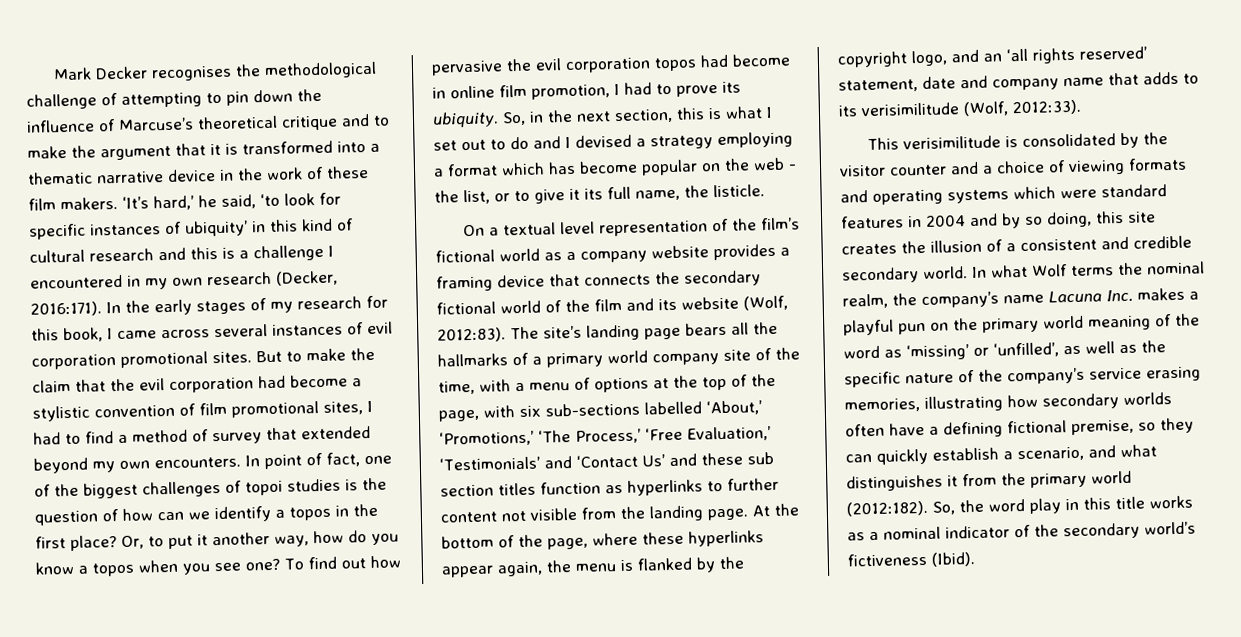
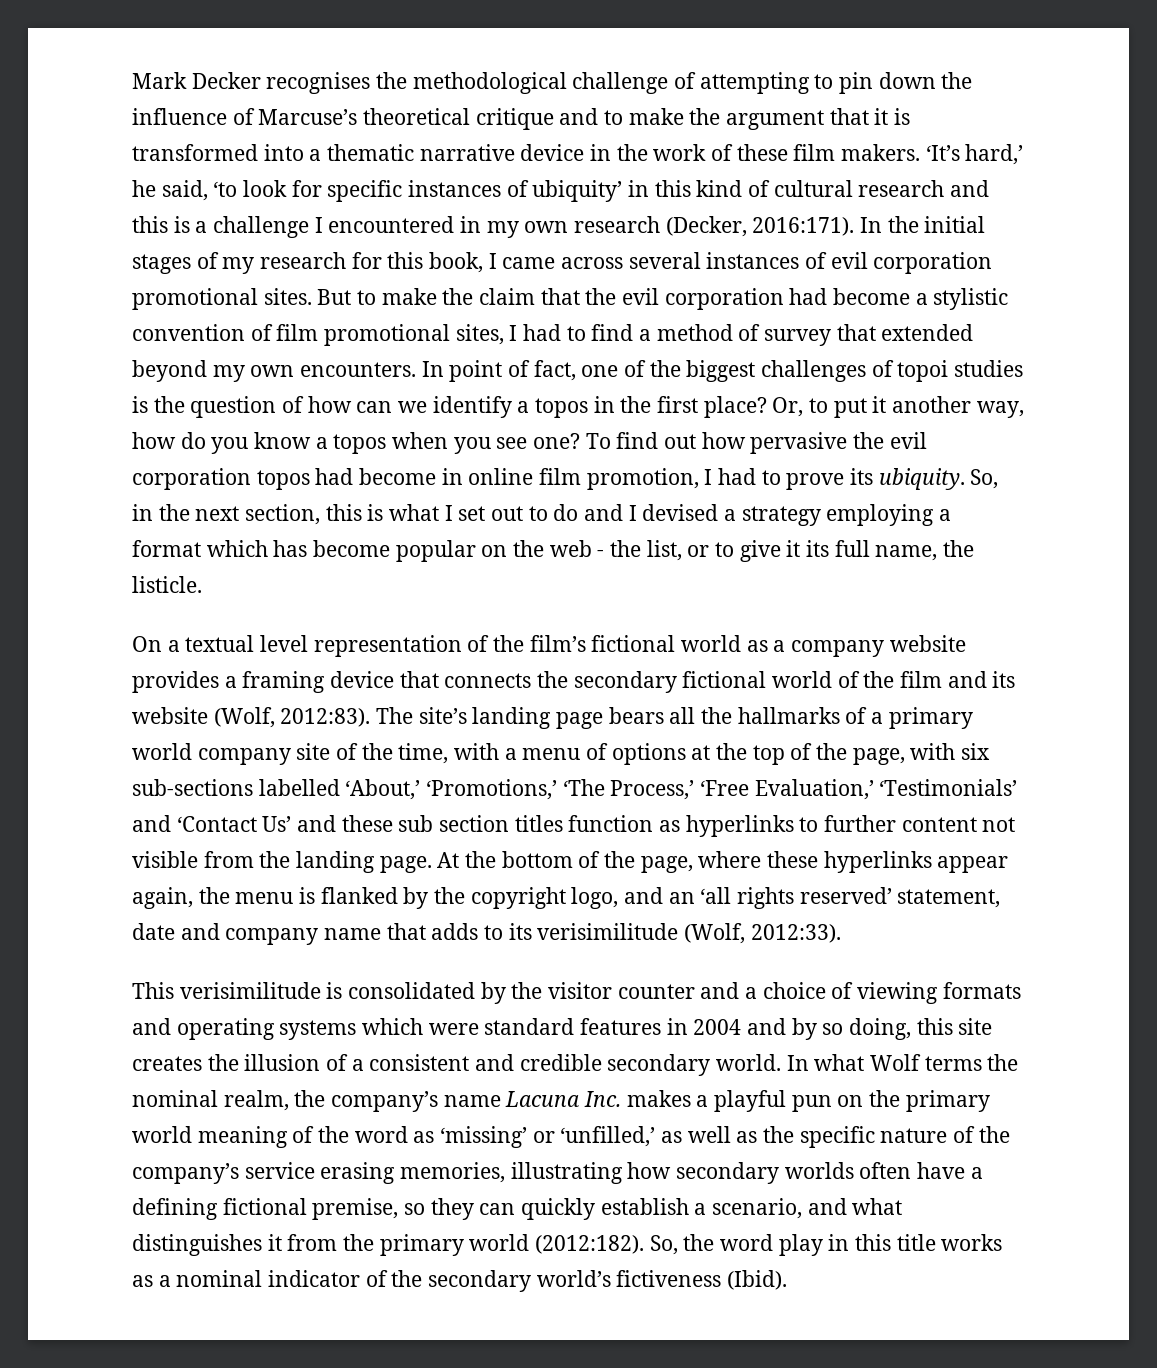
- In the early stages of my research for this book, I came across several instances of evil corporation promotional sites.
+ In the initial stages of my research for this book, I came across several instances of evil corporation promotional sites.
- In what Wolf terms the nominal realm, the company’s name Lacuna Inc. makes a playful pun on the primary world meaning of the word as ‘missing’ or ‘unfilled’, as well as the specific nature of the company’s service erasing memories, illustrating how secondary worlds often have a defining fictional premise, so they can quickly establish a scenario, and what distinguishes it from the primary world (2012:182).
+ In what Wolf terms the nominal realm, the company’s name Lacuna Inc. makes a playful pun on the primary world meaning of the word as ‘missing’ or ‘unfilled,’ as well as the specific nature of the company’s service erasing memories, illustrating how secondary worlds often have a defining fictional premise, so they can quickly establish a scenario, and what distinguishes it from the primary world (2012:182).

